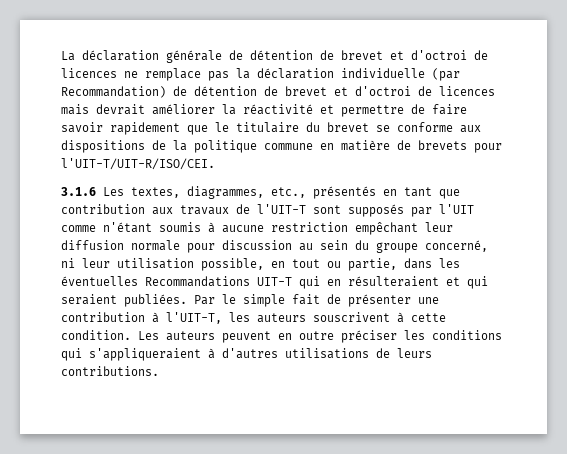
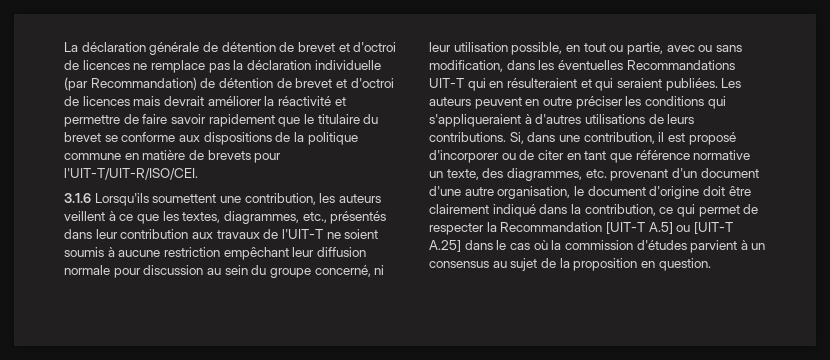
- 3.1.6 Les textes, diagrammes, etc., présentés en tant que contribution aux travaux de l'UIT-T sont supposés par l'UIT comme n'étant soumis à aucune restriction empêchant leur diffusion normale pour discussion au sein du groupe concerné, ni leur utilisation possible, en tout ou partie, dans les éventuelles Recommandations UIT-T qui en résulteraient et qui seraient publiées.
+ 3.1.6 Lorsqu'ils soumettent une contribution, les auteurs veillent à ce que les textes, diagrammes, etc., présentés dans leur contribution aux travaux de l'UIT-T ne soient soumis à aucune restriction empêchant leur diffusion normale pour discussion au sein du groupe concerné, ni leur utilisation possible, en tout ou partie, avec ou sans modification, dans les éventuelles Recommandations UIT-T qui en résulteraient et qui seraient publiées.
- Par le simple fait de présenter une contribution à l'UIT-T, les auteurs souscrivent à cette condition.
+ Si, dans une contribution, il est proposé d'incorporer ou de citer en tant que référence normative un texte, des diagrammes, etc. provenant d'un document d'une autre organisation, le document d'origine doit être clairement indiqué dans la contribution, ce qui permet de respecter la Recommandation [UIT-T A.5] ou [UIT-T A.25] dans le cas où la commission d'études parvient à un consensus au sujet de la proposition en question.

